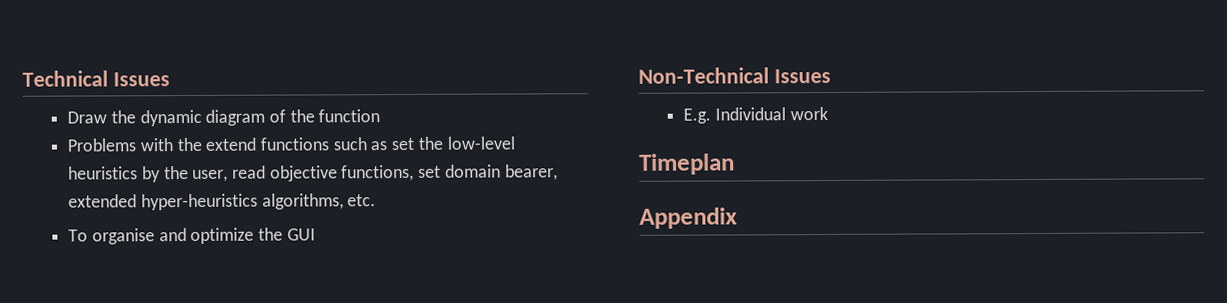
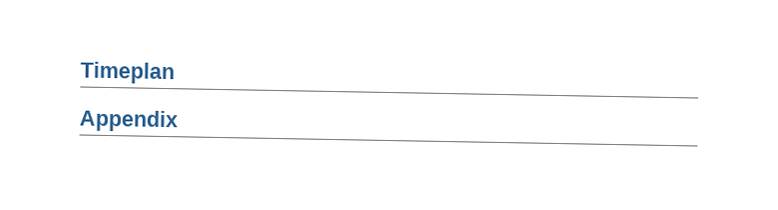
- Technical Issues
- Draw the dynamic diagram of the function
- Problems with the extend functions such as set the low-level heuristics by the user, read objective functions, set domain bearer, extended hyper-heuristics algorithms, etc.
- To organise and optimize the GUI
- Non-Technical Issues
- E.g. Individual work

